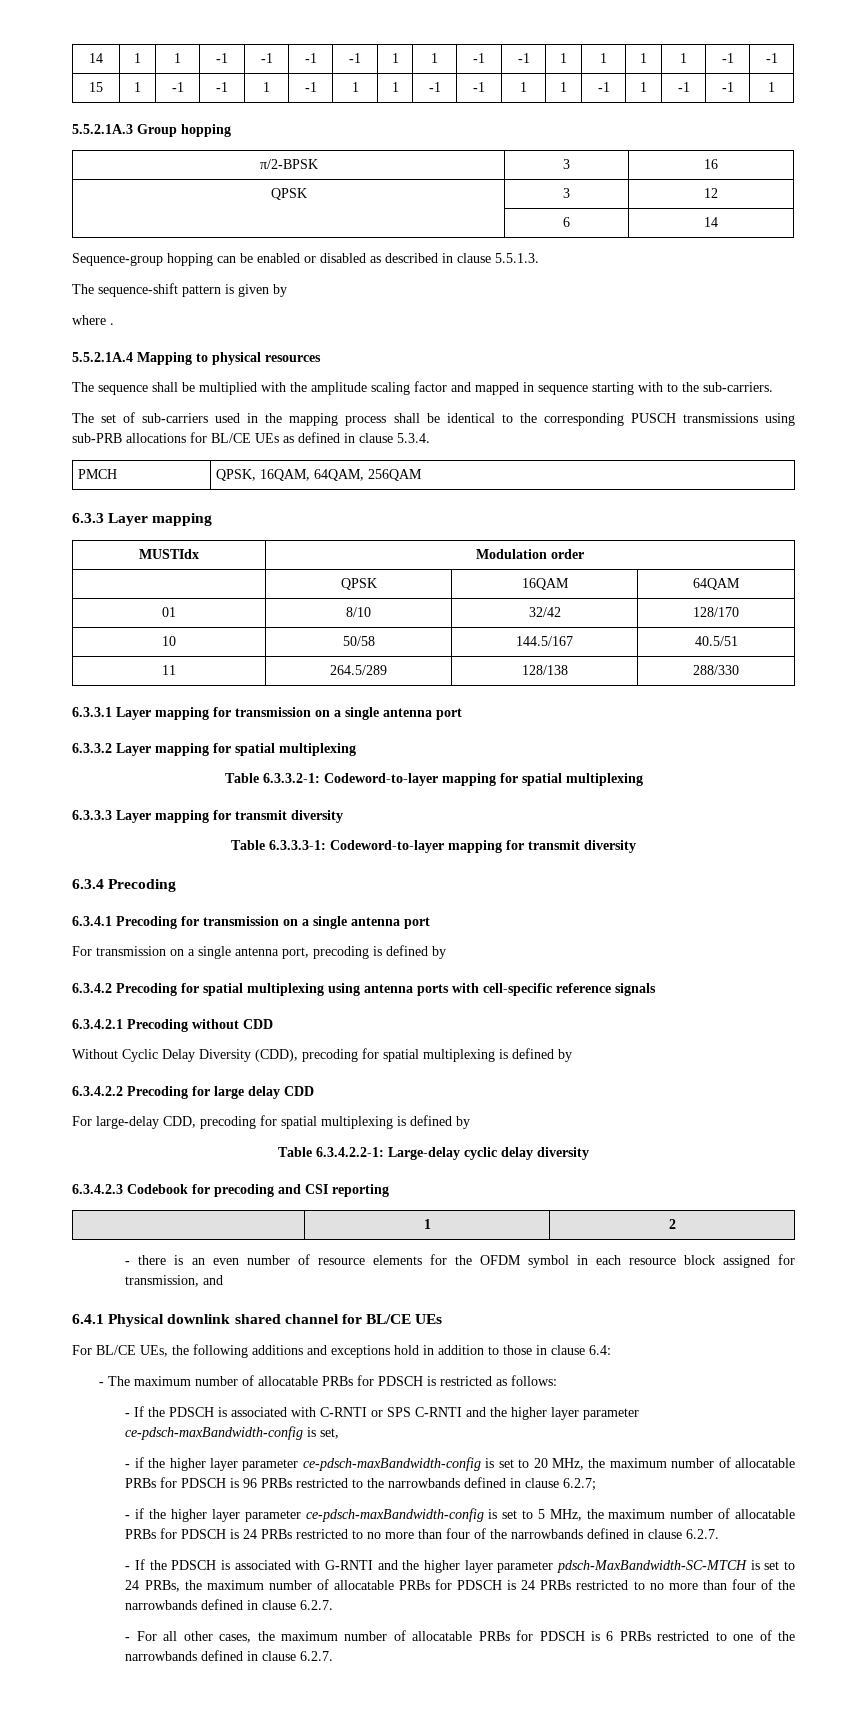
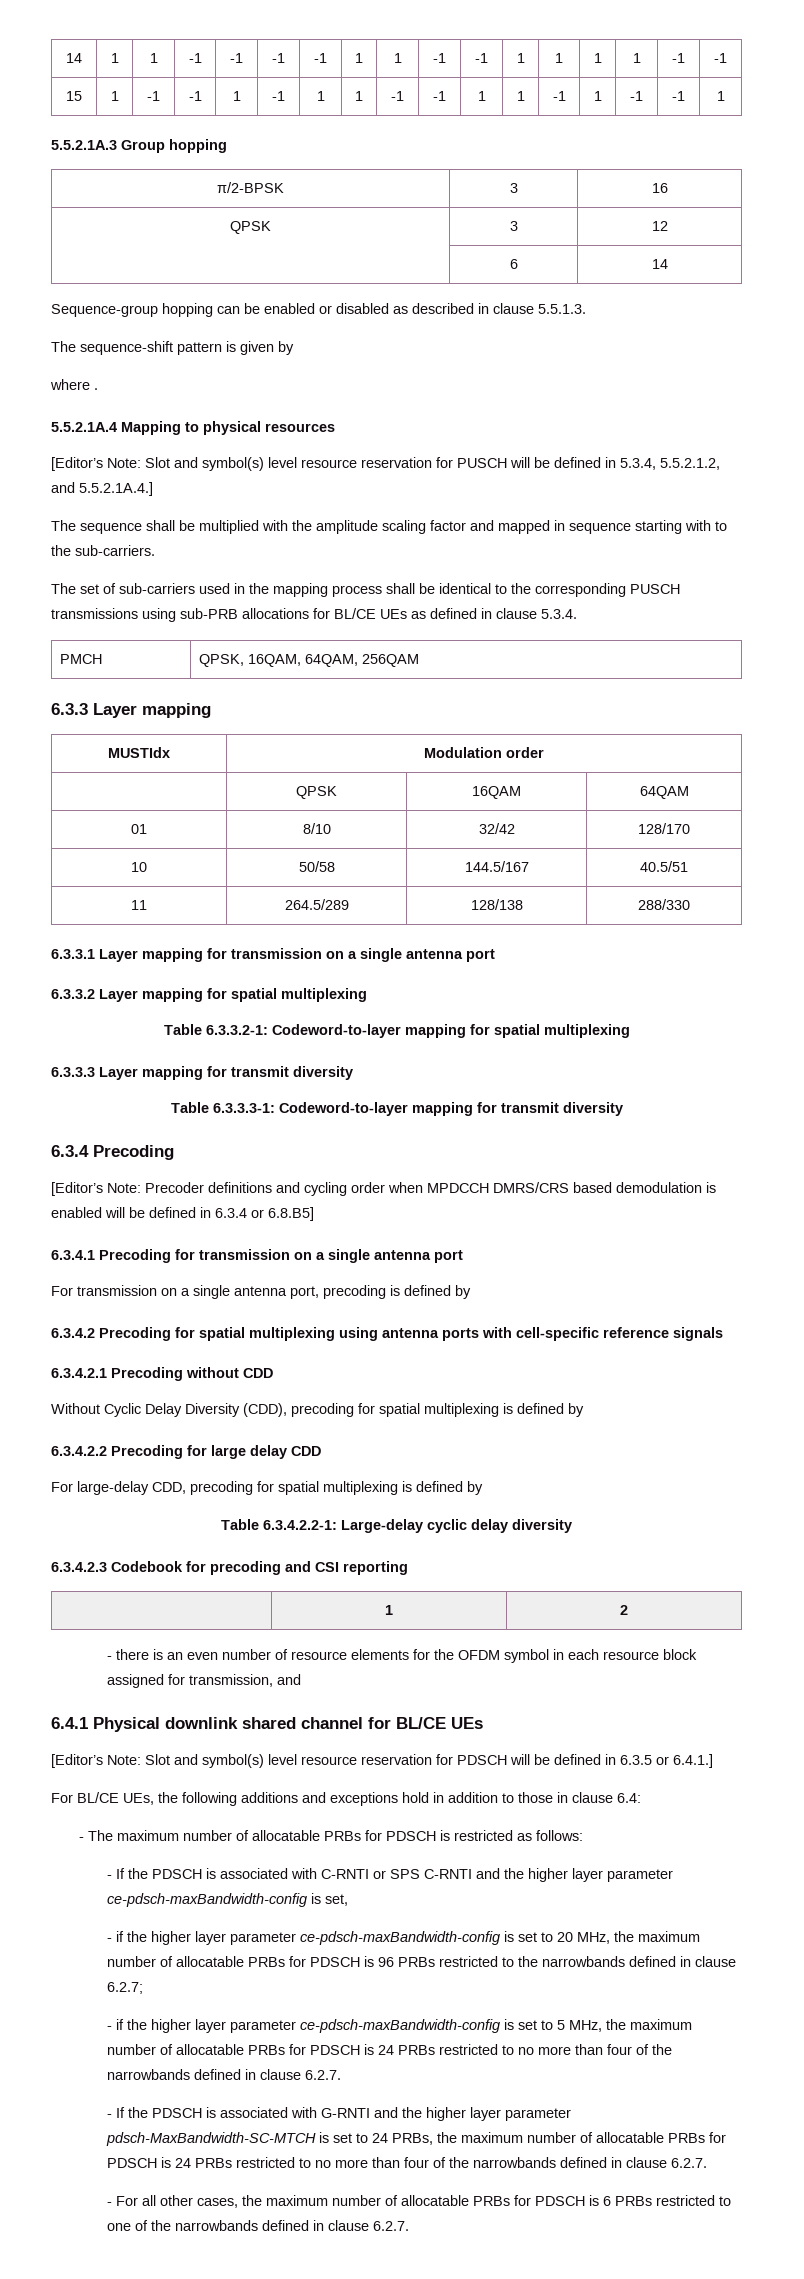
+ [Editor’s Note: Slot and symbol(s) level resource reservation for PUSCH will be defined in 5.3.4, 5.5.2.1.2, and 5.5.2.1A.4.]
+ [Editor’s Note: Precoder definitions and cycling order when MPDCCH DMRS/CRS based demodulation is enabled will be defined in 6.3.4 or 6.8.B5]
+ [Editor’s Note: Slot and symbol(s) level resource reservation for PDSCH will be defined in 6.3.5 or 6.4.1.]

